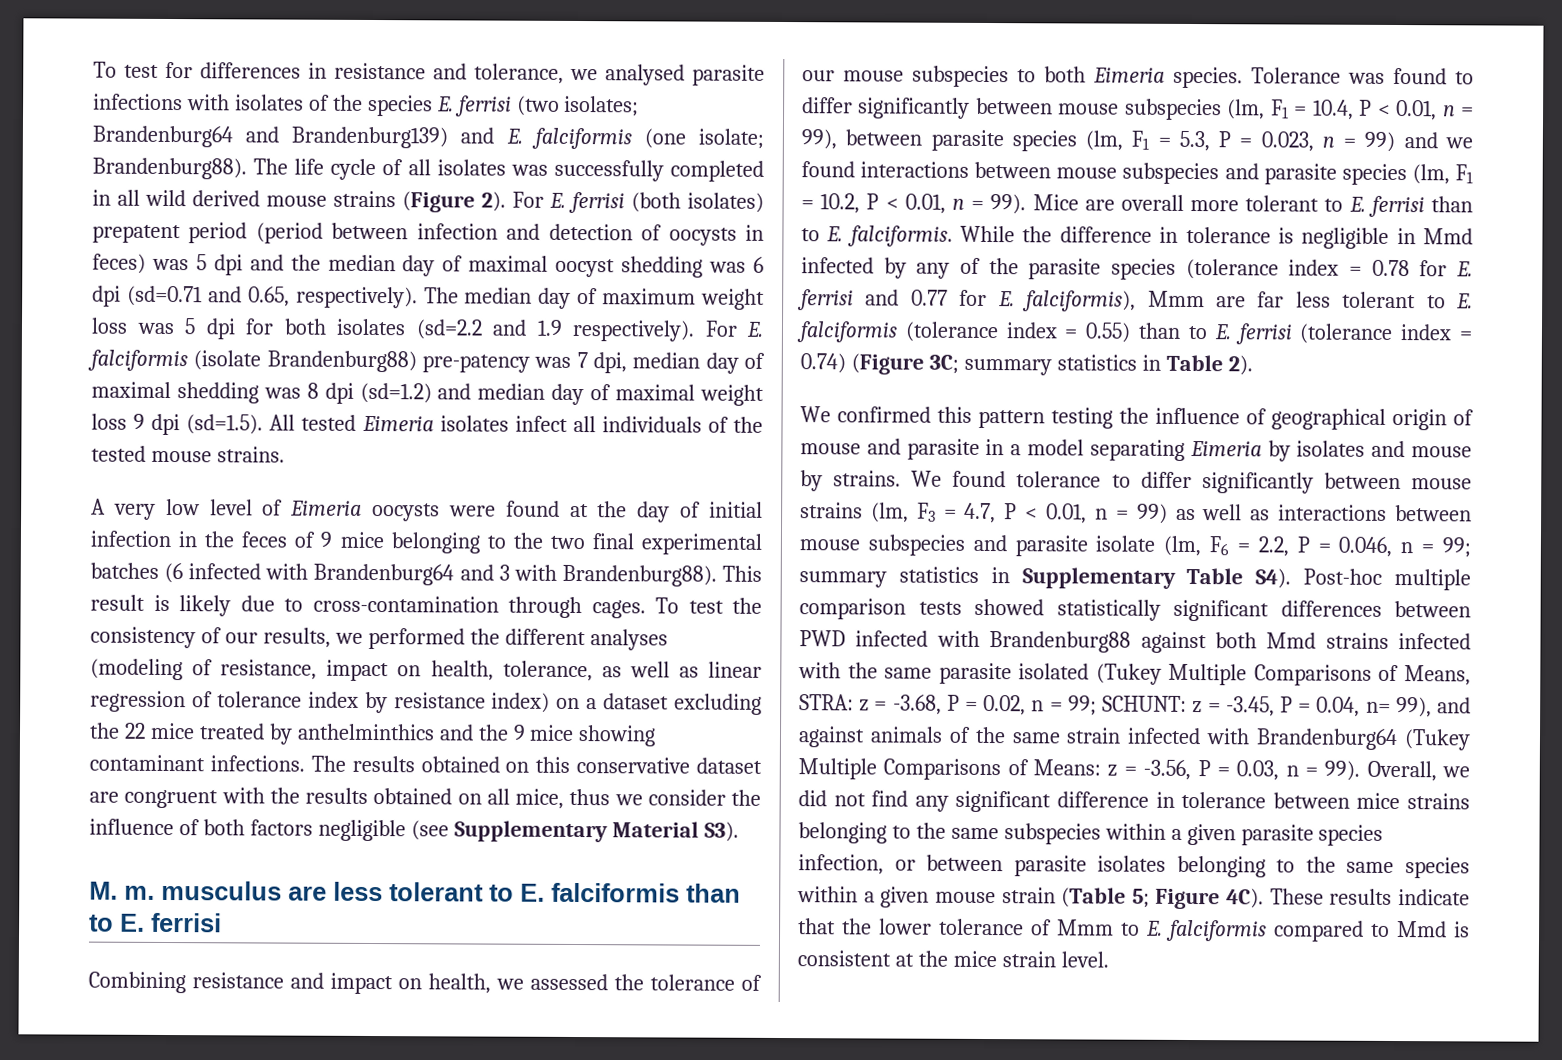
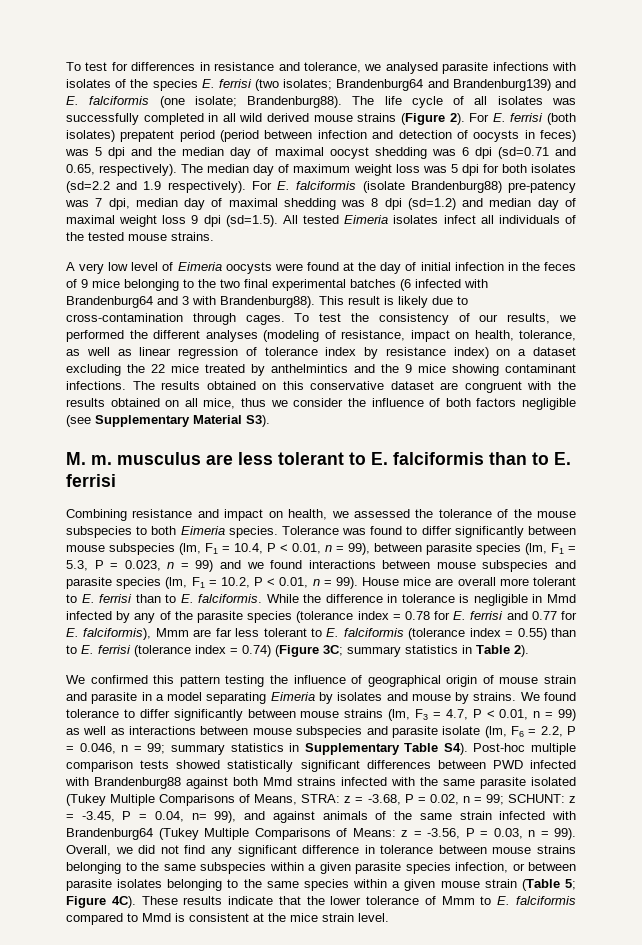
- To test the consistency of our results, we performed the different analyses (modeling of resistance, impact on health, tolerance, as well as linear regression of tolerance index by resistance index) on a dataset excluding the 22 mice treated by anthelminthics and the 9 mice showing contaminant infections.
+ To test the consistency of our results, we performed the different analyses (modeling of resistance, impact on health, tolerance, as well as linear regression of tolerance index by resistance index) on a dataset excluding the 22 mice treated by anthelmintics and the 9 mice showing contaminant infections.
- Combining resistance and impact on health, we assessed the tolerance of our mouse subspecies to both Eimeria species.
+ Combining resistance and impact on health, we assessed the tolerance of the mouse subspecies to both Eimeria species.
- Mice are overall more tolerant to E. ferrisi than to E. falciformis.
+ House mice are overall more tolerant to E. ferrisi than to E. falciformis.
- We confirmed this pattern testing the influence of geographical origin of mouse and parasite in a model separating Eimeria by isolates and mouse by strains.
+ We confirmed this pattern testing the influence of geographical origin of mouse strain and parasite in a model separating Eimeria by isolates and mouse by strains.
- Overall, we did not find any significant difference in tolerance between mice strains belonging to the same subspecies within a given parasite species infection, or between parasite isolates belonging to the same species within a given mouse strain (Table 5; Figure 4C).
+ Overall, we did not find any significant difference in tolerance between mouse strains belonging to the same subspecies within a given parasite species infection, or between parasite isolates belonging to the same species within a given mouse strain (Table 5; Figure 4C).

